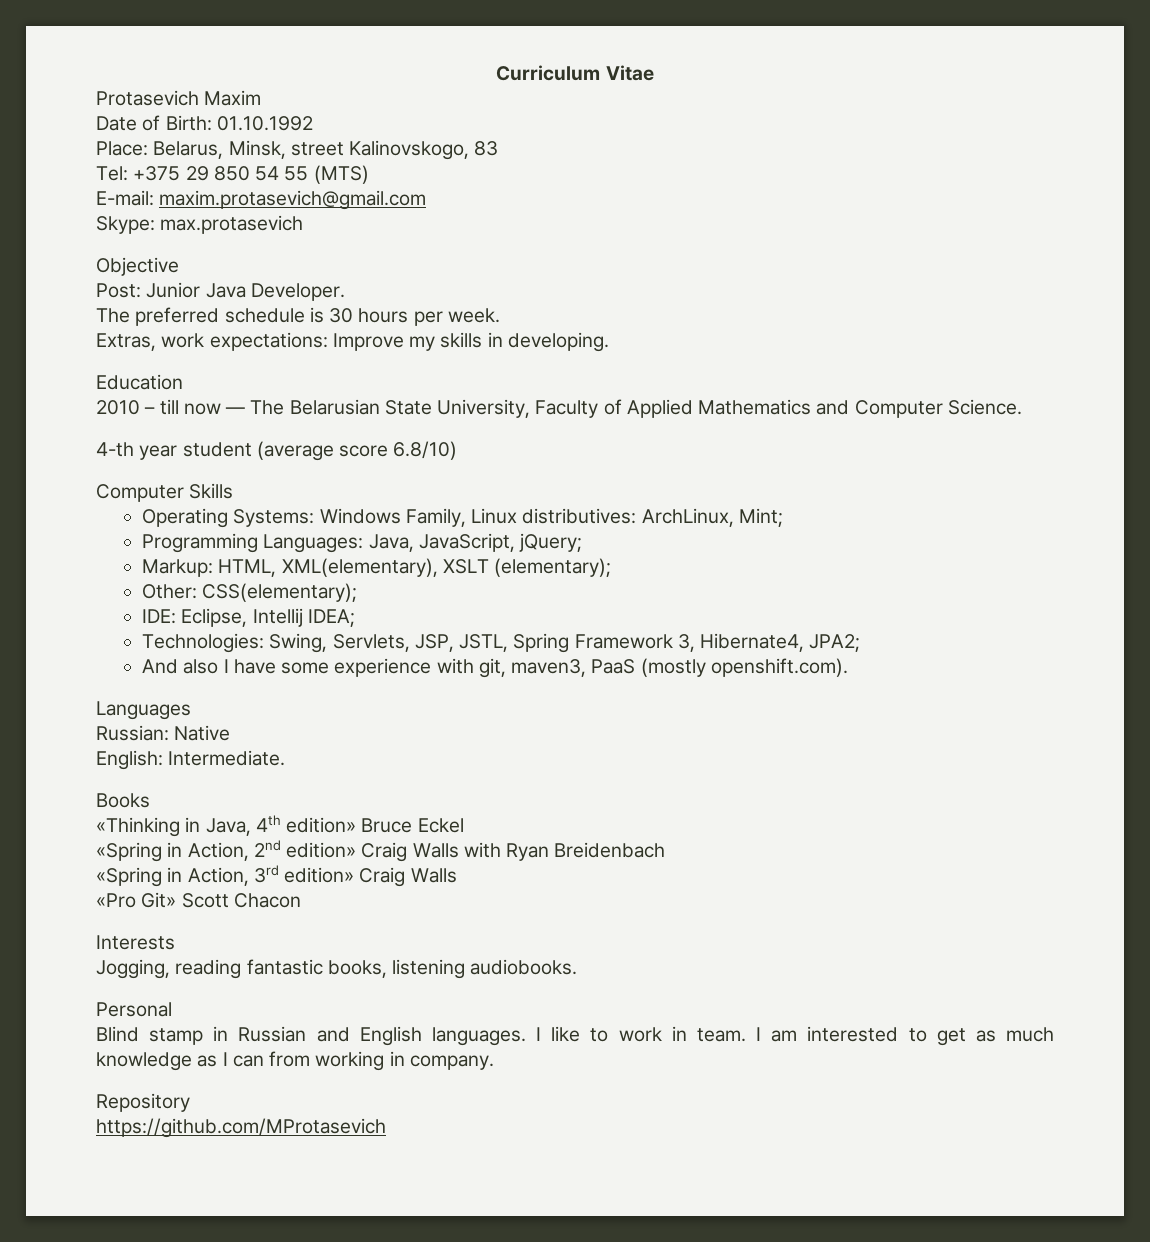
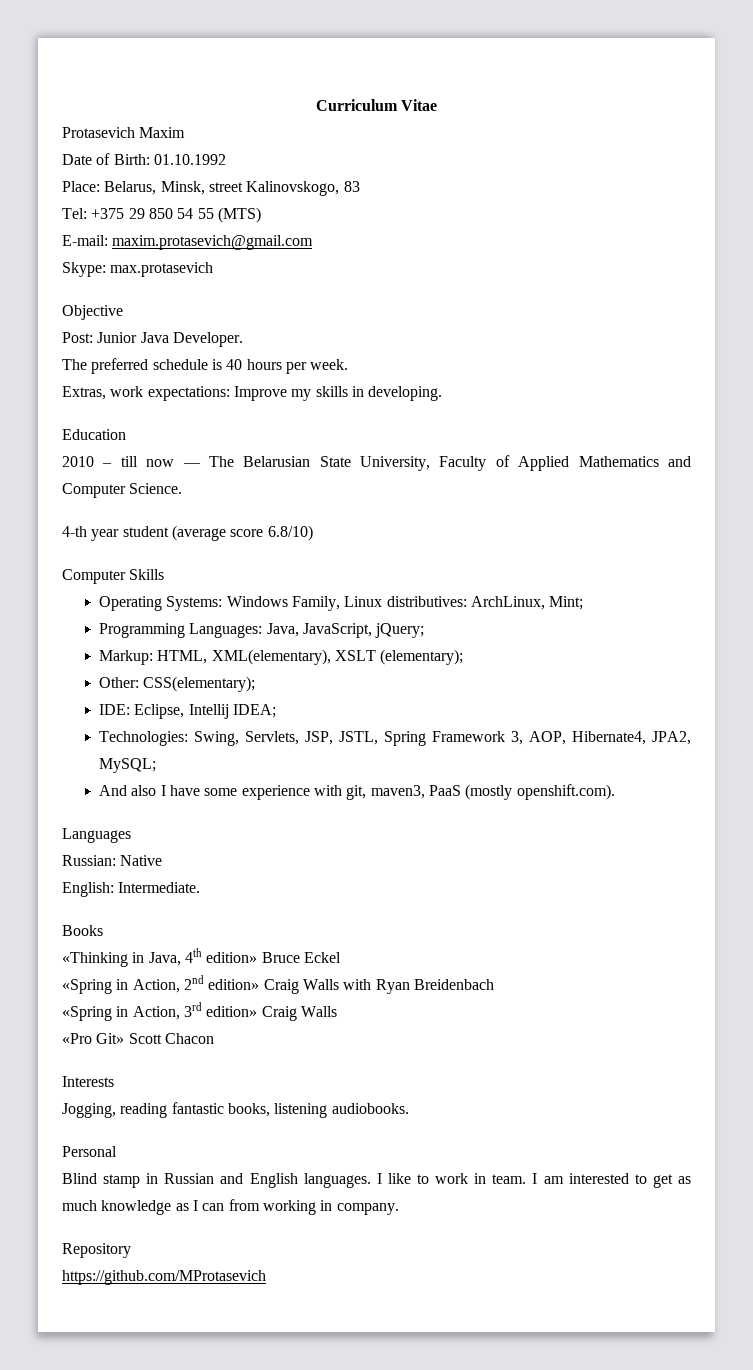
- The preferred schedule is 30 hours per week.
+ The preferred schedule is 40 hours per week.
- Technologies: Swing, Servlets, JSP, JSTL, Spring Framework 3, Hibernate4, JPA2;
+ Technologies: Swing, Servlets, JSP, JSTL, Spring Framework 3, AOP, Hibernate4, JPA2, MySQL;

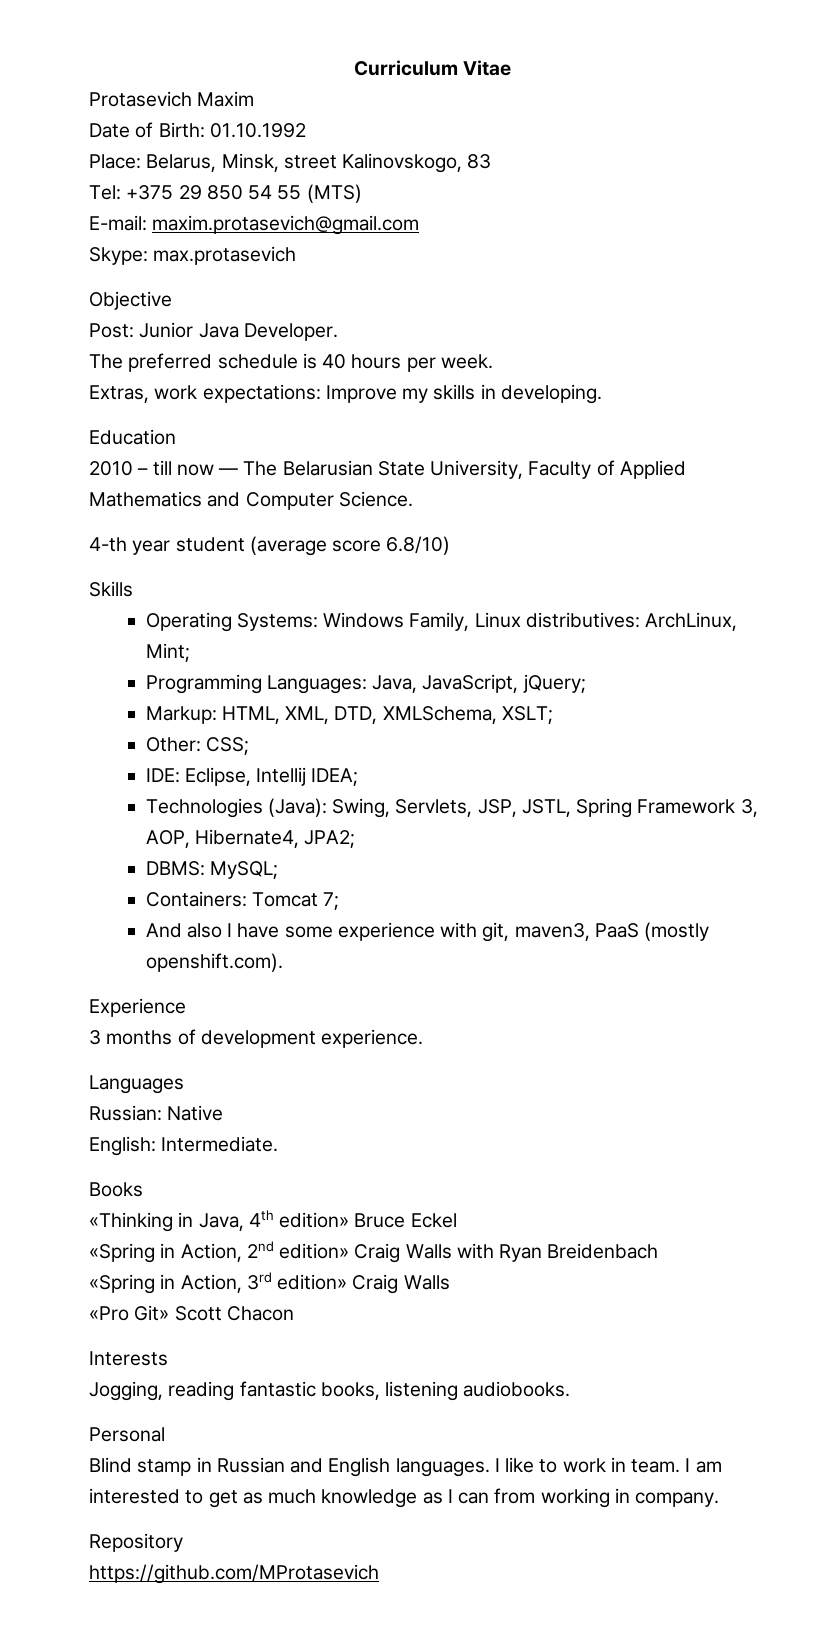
- Computer Skills
+ Skills
- Markup: HTML, XML(elementary), XSLT (elementary);
+ Markup: HTML, XML, DTD, XMLSchema, XSLT;
- Other: CSS(elementary);
+ Other: CSS;
- Technologies: Swing, Servlets, JSP, JSTL, Spring Framework 3, AOP, Hibernate4, JPA2, MySQL;
+ Technologies (Java): Swing, Servlets, JSP, JSTL, Spring Framework 3, AOP, Hibernate4, JPA2;
+ DBMS: MySQL;
+ Containers: Tomcat 7;
+ Experience
+ 3 months of development experience.

